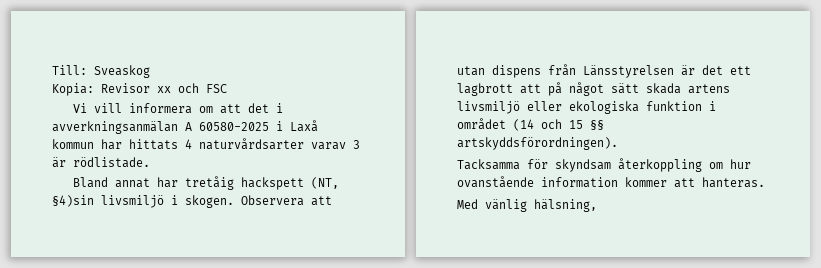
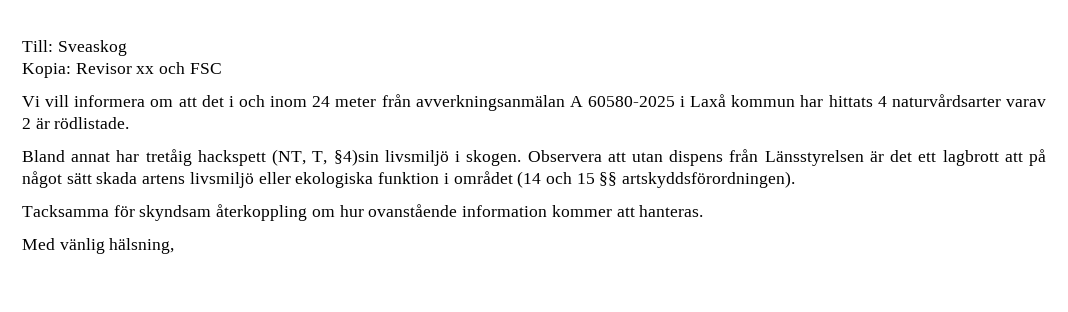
- Vi vill informera om att det i avverkningsanmälan A 60580-2025 i Laxå kommun har hittats 4 naturvårdsarter varav 3 är rödlistade.
+ Vi vill informera om att det i och inom 24 meter från avverkningsanmälan A 60580-2025 i Laxå kommun har hittats 4 naturvårdsarter varav 2 är rödlistade.
- Bland annat har tretåig hackspett (NT, §4)sin livsmiljö i skogen.
+ Bland annat har tretåig hackspett (NT, T, §4)sin livsmiljö i skogen.

